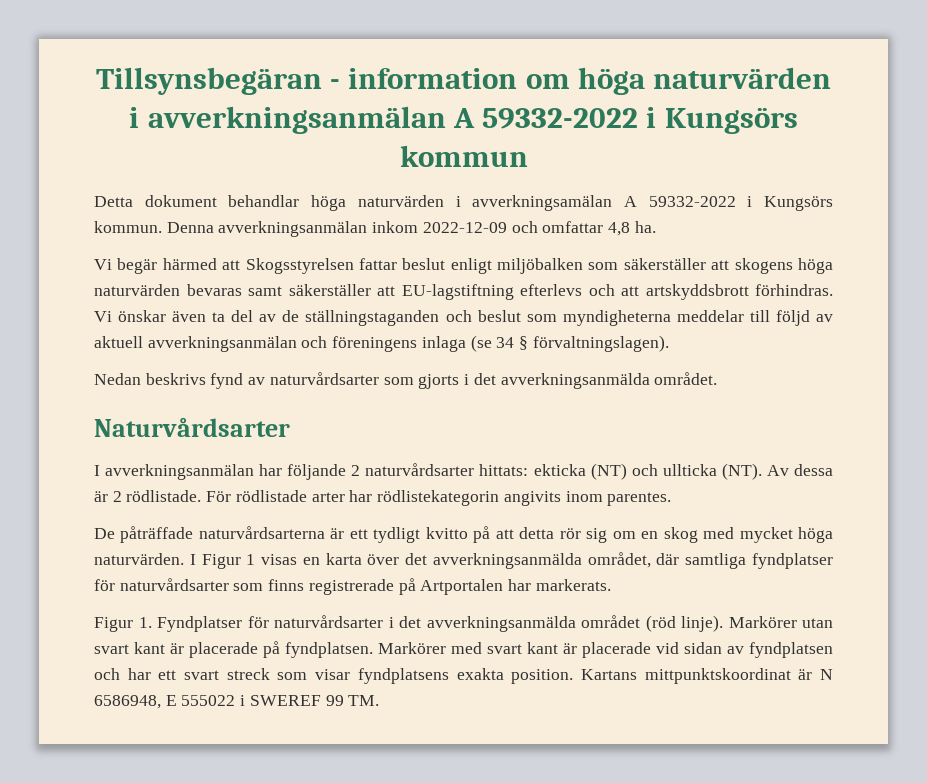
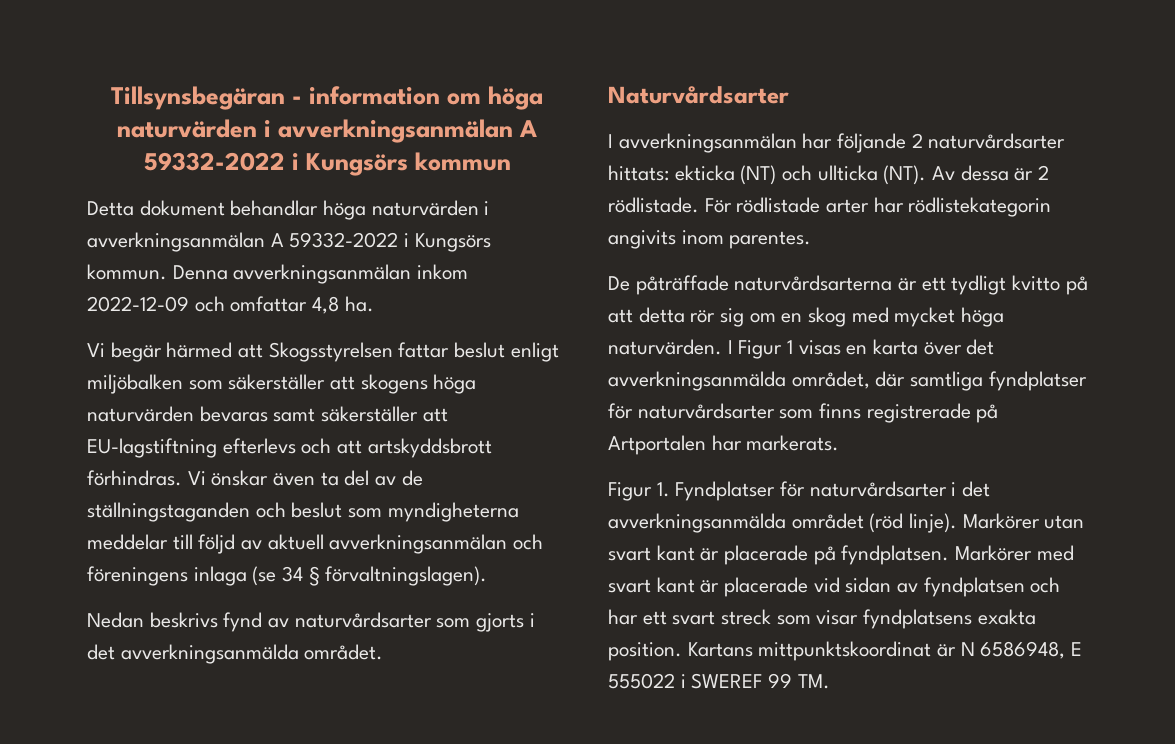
- Detta dokument behandlar höga naturvärden i avverkningsamälan A 59332-2022 i Kungsörs kommun.
+ Detta dokument behandlar höga naturvärden i avverkningsanmälan A 59332-2022 i Kungsörs kommun.

